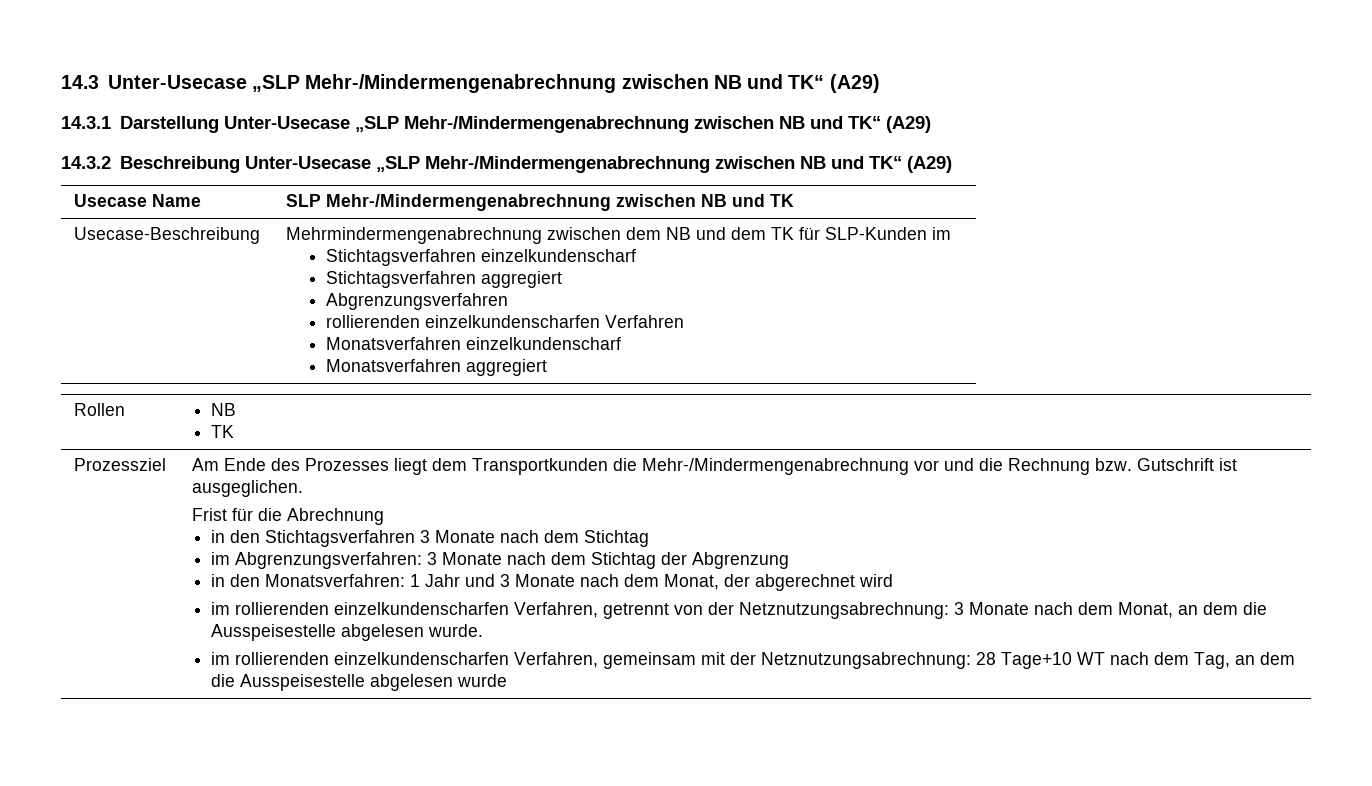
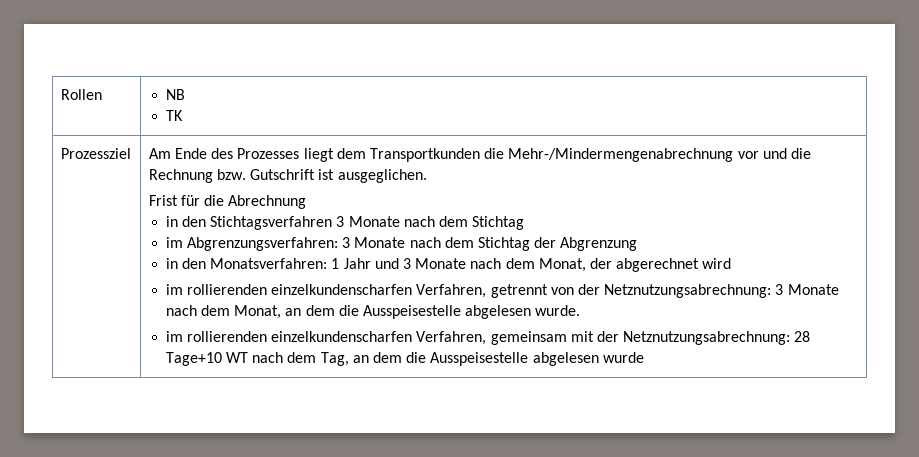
- 14.3 Unter-Usecase „SLP Mehr-/Mindermengenabrechnung zwischen NB und TK“ (A29)
- 14.3.1 Darstellung Unter-Usecase „SLP Mehr-/Mindermengenabrechnung zwischen NB und TK“ (A29)
- 14.3.2 Beschreibung Unter-Usecase „SLP Mehr-/Mindermengenabrechnung zwischen NB und TK“ (A29)
- Usecase Name | SLP Mehr-/Mindermengenabrechnung zwischen NB und TK
- Usecase-Beschreibung | Mehrmindermengenabrechnung zwischen dem NB und dem TK für SLP-Kunden im
- Stichtagsverfahren einzelkundenscharf
- Stichtagsverfahren aggregiert
- Abgrenzungsverfahren
- rollierenden einzelkundenscharfen Verfahren
- Monatsverfahren einzelkundenscharf
- Monatsverfahren aggregiert

